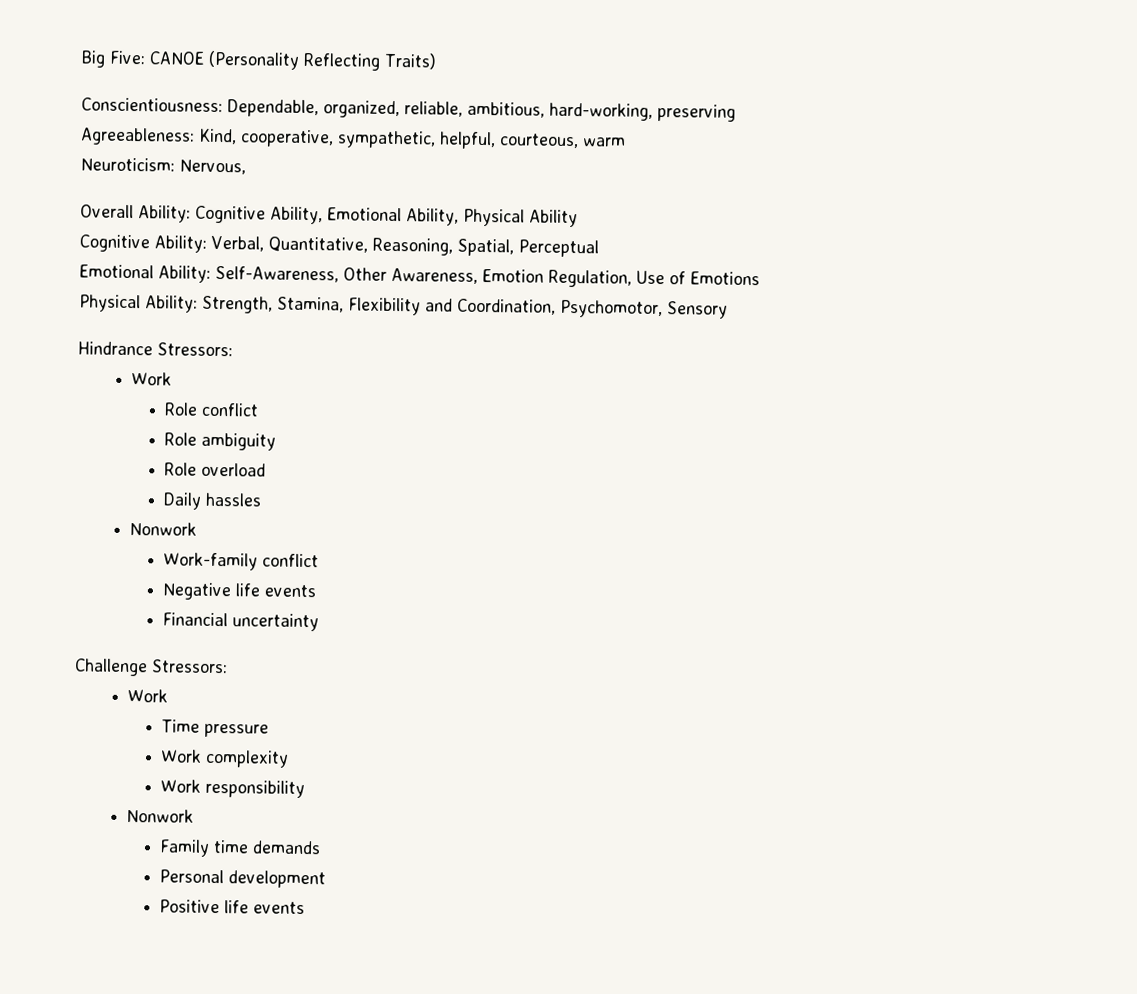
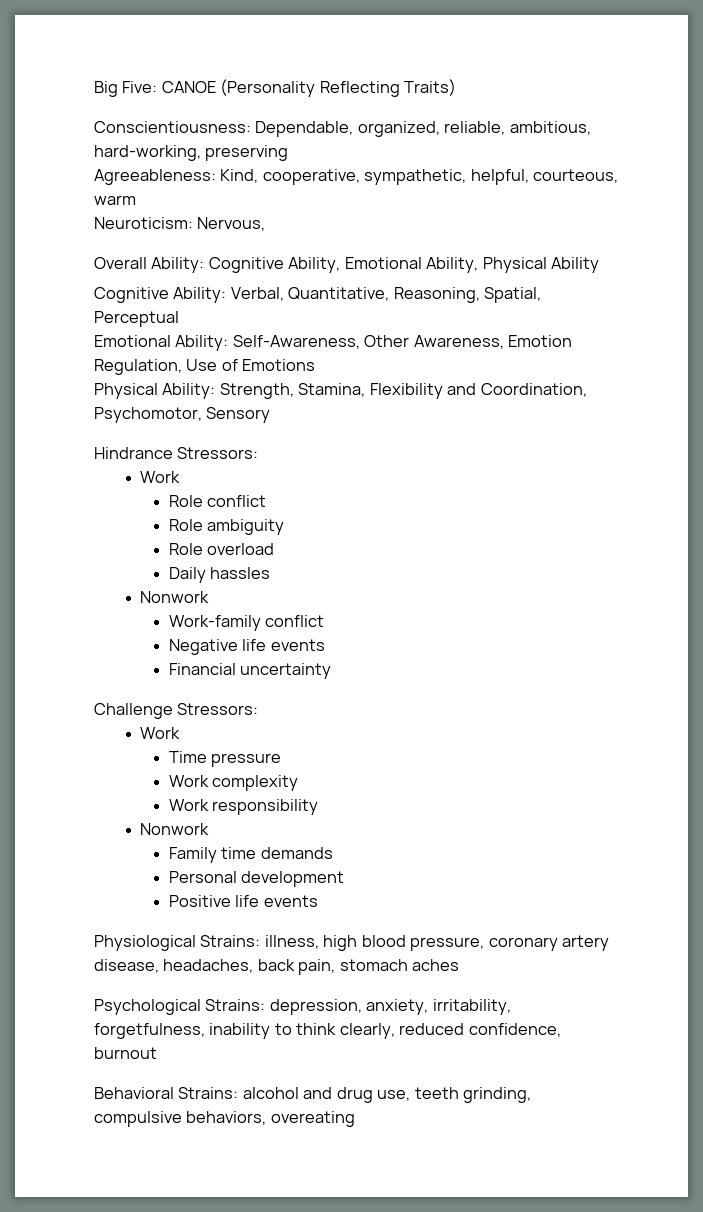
+ Physiological Strains: illness, high blood pressure, coronary artery disease, headaches, back pain, stomach aches
+ Psychological Strains: depression, anxiety, irritability, forgetfulness, inability to think clearly, reduced confidence, burnout
+ Behavioral Strains: alcohol and drug use, teeth grinding, compulsive behaviors, overeating

